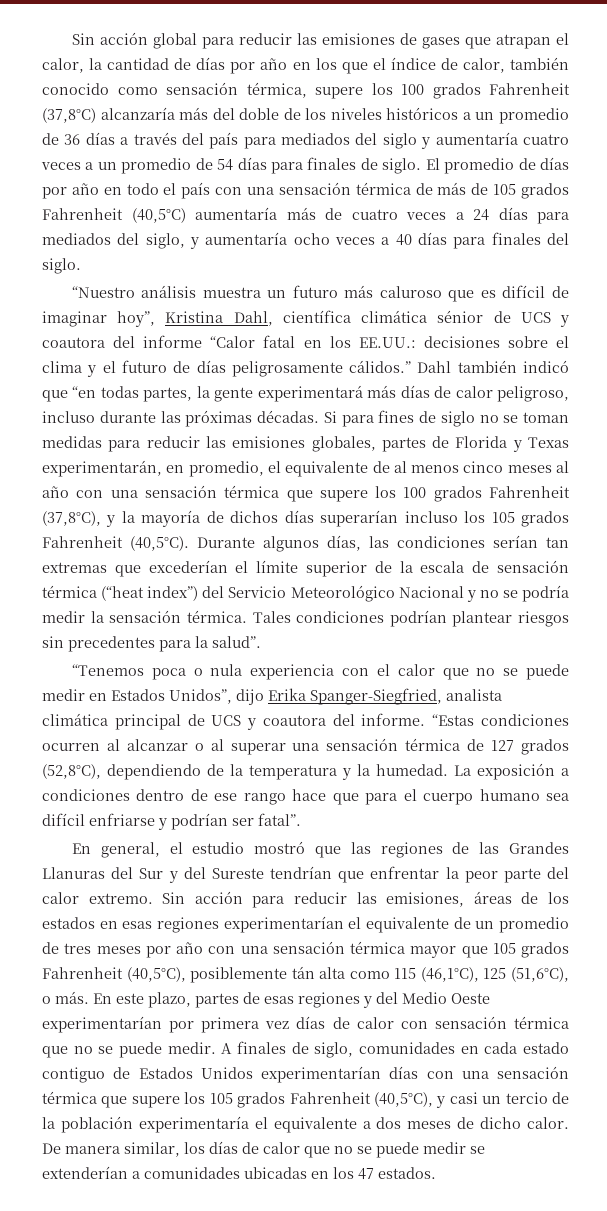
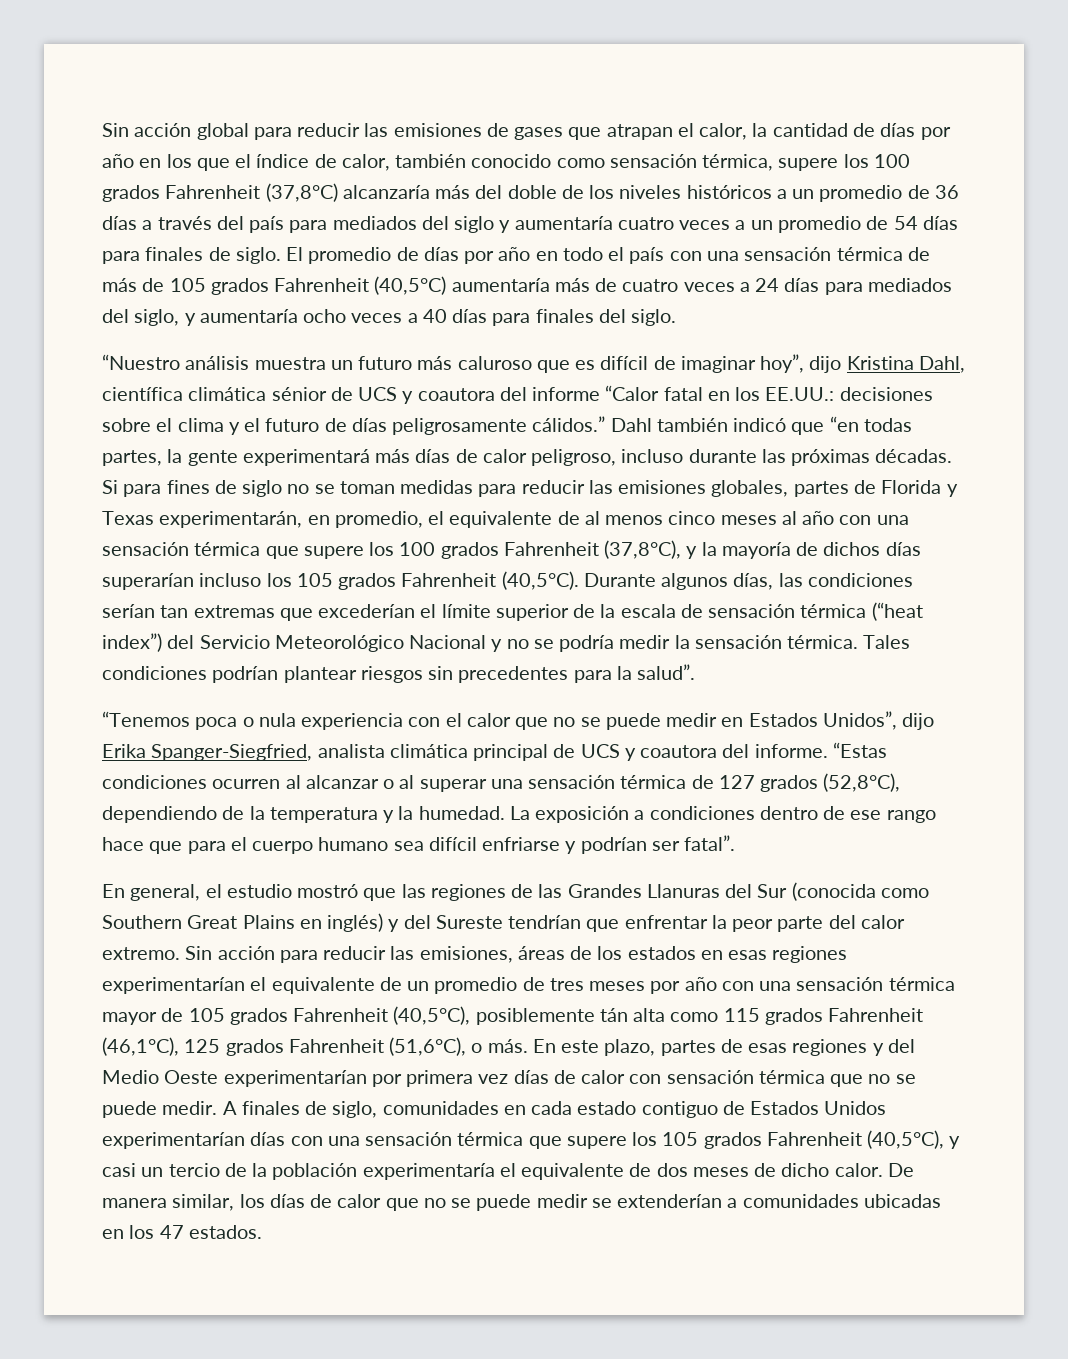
- “Nuestro análisis muestra un futuro más caluroso que es difícil de imaginar hoy”, Kristina Dahl, científica climática sénior de UCS y coautora del informe “Calor fatal en los EE.UU.: decisiones sobre el clima y el futuro de días peligrosamente cálidos.”
+ “Nuestro análisis muestra un futuro más caluroso que es difícil de imaginar hoy”, dijo Kristina Dahl, científica climática sénior de UCS y coautora del informe “Calor fatal en los EE.UU.: decisiones sobre el clima y el futuro de días peligrosamente cálidos.”
- En general, el estudio mostró que las regiones de las Grandes Llanuras del Sur y del Sureste tendrían que enfrentar la peor parte del calor extremo.
+ En general, el estudio mostró que las regiones de las Grandes Llanuras del Sur (conocida como Southern Great Plains en inglés) y del Sureste tendrían que enfrentar la peor parte del calor extremo.
- Sin acción para reducir las emisiones, áreas de los estados en esas regiones experimentarían el equivalente de un promedio de tres meses por año con una sensación térmica mayor que 105 grados Fahrenheit (40,5°C), posiblemente tán alta como 115 (46,1°C), 125 (51,6°C), o más.
+ Sin acción para reducir las emisiones, áreas de los estados en esas regiones experimentarían el equivalente de un promedio de tres meses por año con una sensación térmica mayor de 105 grados Fahrenheit (40,5°C), posiblemente tán alta como 115 grados Fahrenheit (46,1°C), 125 grados Fahrenheit (51,6°C), o más.
- A finales de siglo, comunidades en cada estado contiguo de Estados Unidos experimentarían días con una sensación térmica que supere los 105 grados Fahrenheit (40,5°C), y casi un tercio de la población experimentaría el equivalente a dos meses de dicho calor.
+ A finales de siglo, comunidades en cada estado contiguo de Estados Unidos experimentarían días con una sensación térmica que supere los 105 grados Fahrenheit (40,5°C), y casi un tercio de la población experimentaría el equivalente de dos meses de dicho calor.

